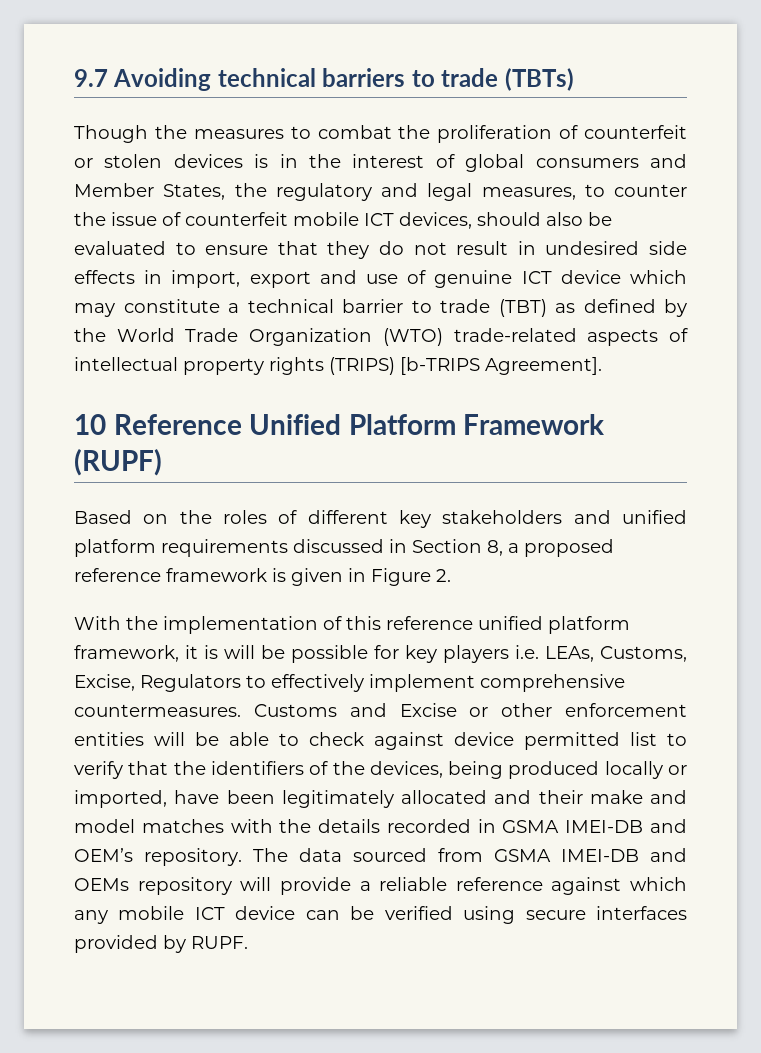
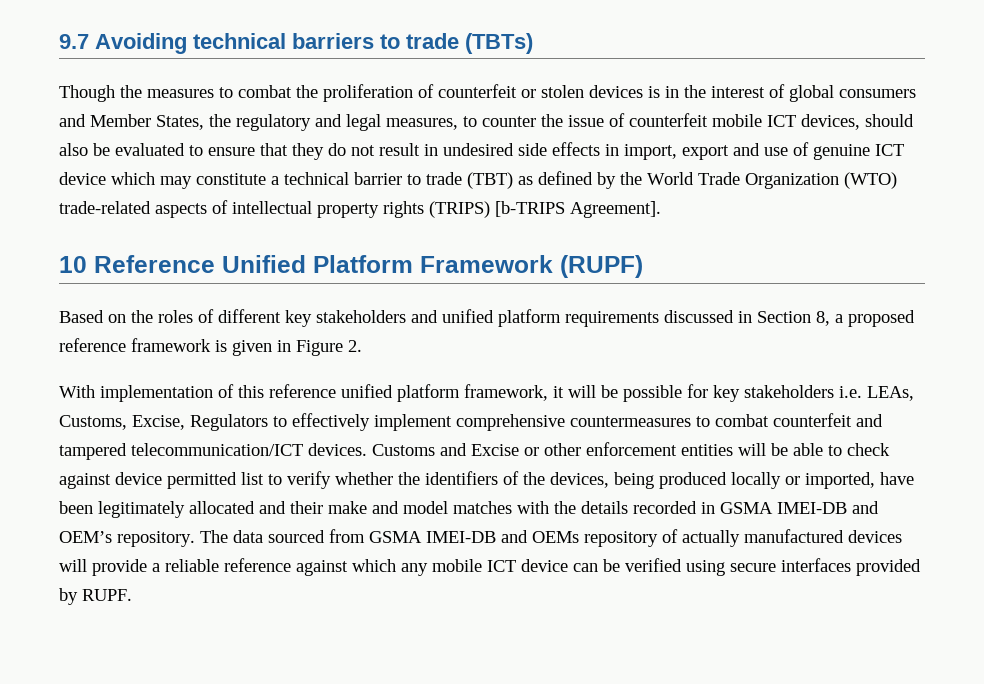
- With the implementation of this reference unified platform framework, it is will be possible for key players i.e. LEAs, Customs, Excise, Regulators to effectively implement comprehensive countermeasures.
+ With implementation of this reference unified platform framework, it will be possible for key stakeholders i.e. LEAs, Customs, Excise, Regulators to effectively implement comprehensive countermeasures to combat counterfeit and tampered telecommunication/ICT devices.
- Customs and Excise or other enforcement entities will be able to check against device permitted list to verify that the identifiers of the devices, being produced locally or imported, have been legitimately allocated and their make and model matches with the details recorded in GSMA IMEI-DB and OEM’s repository.
+ Customs and Excise or other enforcement entities will be able to check against device permitted list to verify whether the identifiers of the devices, being produced locally or imported, have been legitimately allocated and their make and model matches with the details recorded in GSMA IMEI-DB and OEM’s repository.
- The data sourced from GSMA IMEI-DB and OEMs repository will provide a reliable reference against which any mobile ICT device can be verified using secure interfaces provided by RUPF.
+ The data sourced from GSMA IMEI-DB and OEMs repository of actually manufactured devices will provide a reliable reference against which any mobile ICT device can be verified using secure interfaces provided by RUPF.

